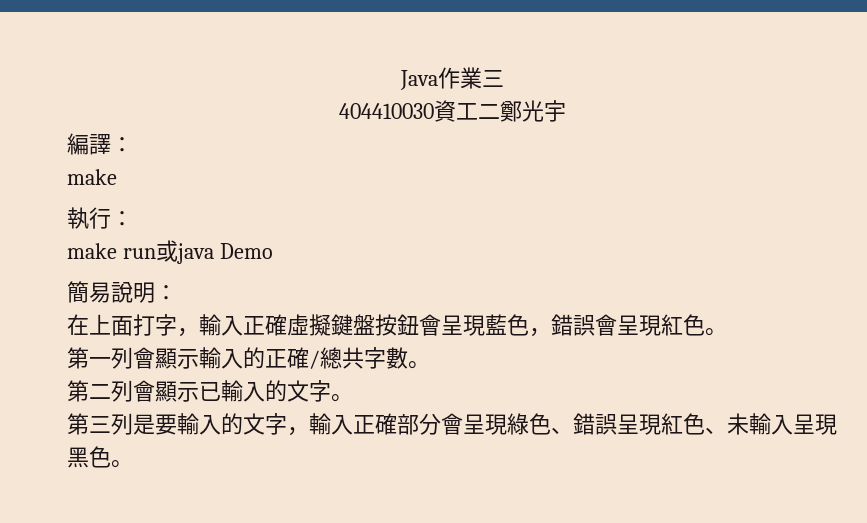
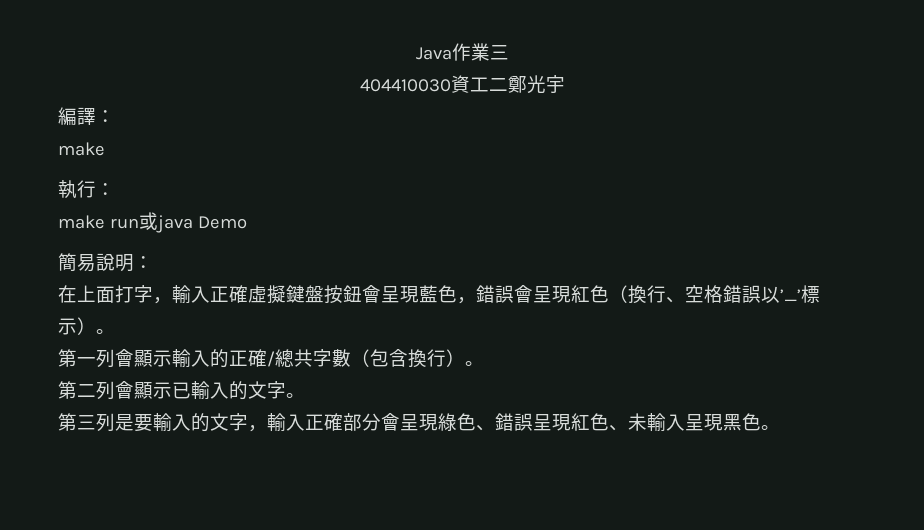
- 在上面打字，輸入正確虛擬鍵盤按鈕會呈現藍色，錯誤會呈現紅色。
+ 在上面打字，輸入正確虛擬鍵盤按鈕會呈現藍色，錯誤會呈現紅色（換行、空格錯誤以’_’標示）。
- 第一列會顯示輸入的正確/總共字數。
+ 第一列會顯示輸入的正確/總共字數（包含換行）。

